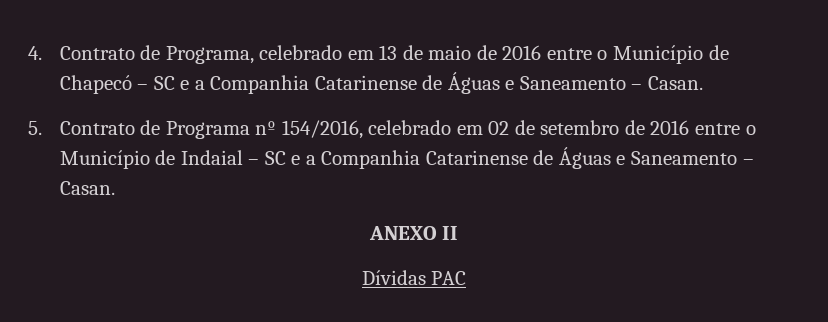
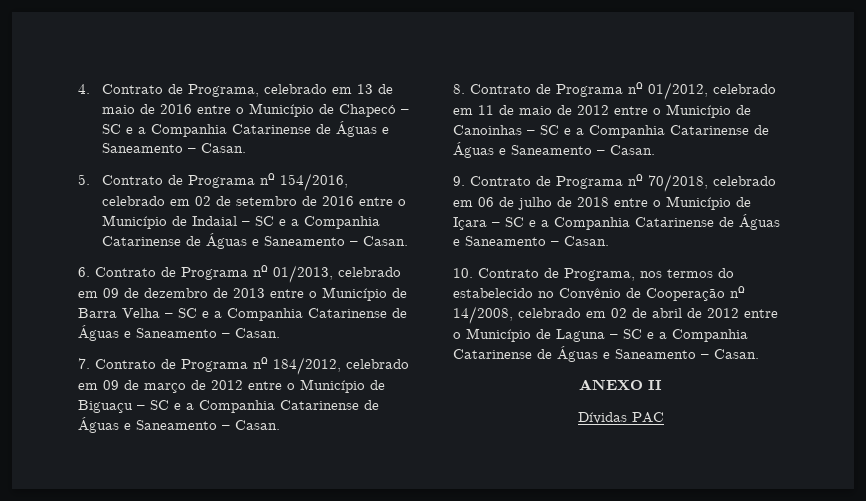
+ 6. Contrato de Programa nº 01/2013, celebrado em 09 de dezembro de 2013 entre o Município de Barra Velha – SC e a Companhia Catarinense de Águas e Saneamento – Casan.
+ 7. Contrato de Programa nº 184/2012, celebrado em 09 de março de 2012 entre o Município de Biguaçu – SC e a Companhia Catarinense de Águas e Saneamento – Casan.
+ 8. Contrato de Programa nº 01/2012, celebrado em 11 de maio de 2012 entre o Município de Canoinhas – SC e a Companhia Catarinense de Águas e Saneamento – Casan.
+ 9. Contrato de Programa nº 70/2018, celebrado em 06 de julho de 2018 entre o Município de Içara – SC e a Companhia Catarinense de Águas e Saneamento – Casan.
+ 10. Contrato de Programa, nos termos do estabelecido no Convênio de Cooperação nº 14/2008, celebrado em 02 de abril de 2012 entre o Município de Laguna – SC e a Companhia Catarinense de Águas e Saneamento – Casan.

